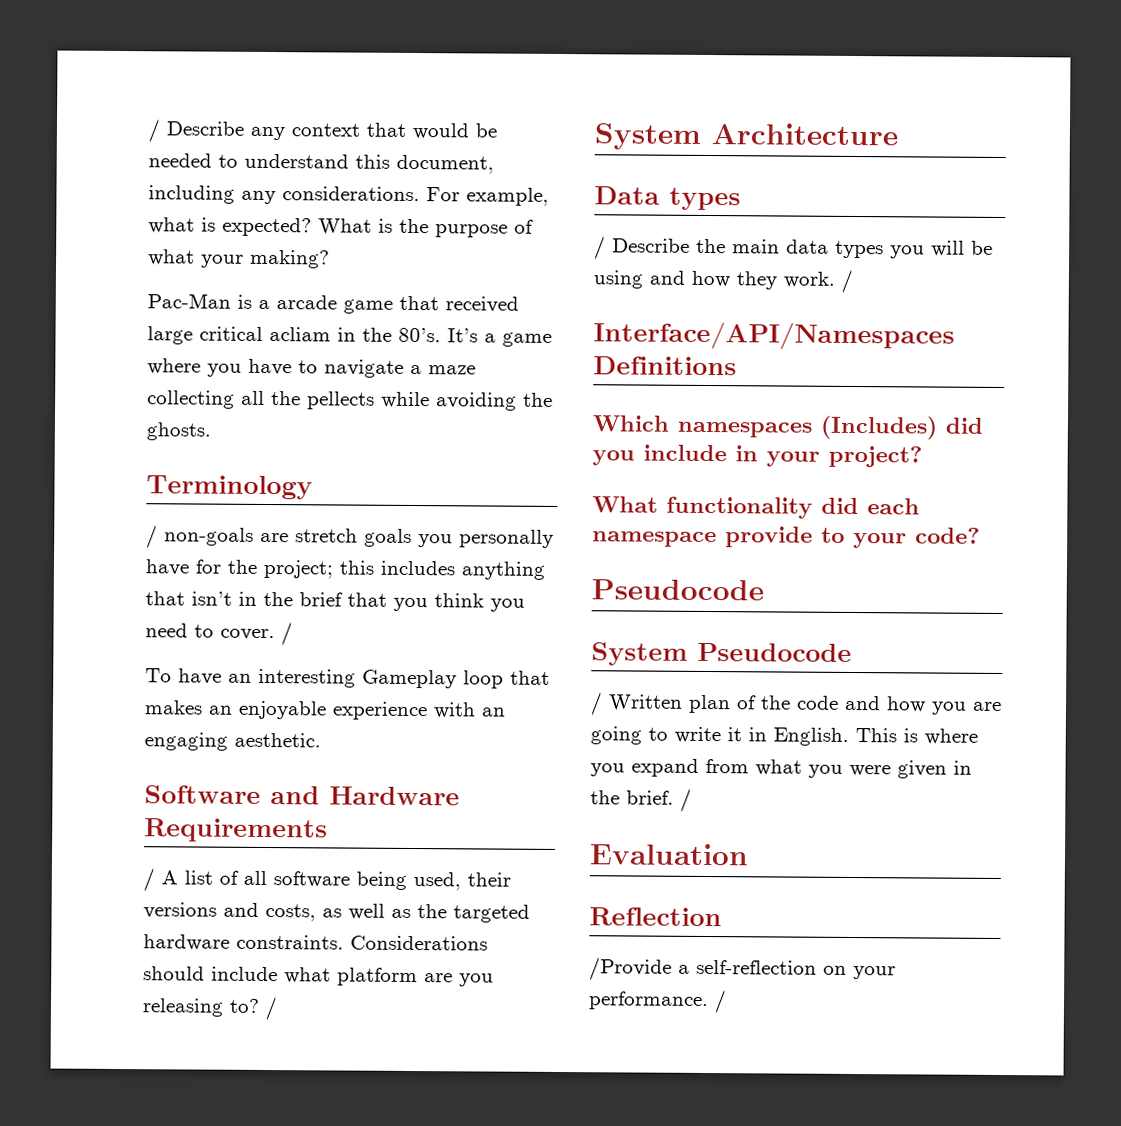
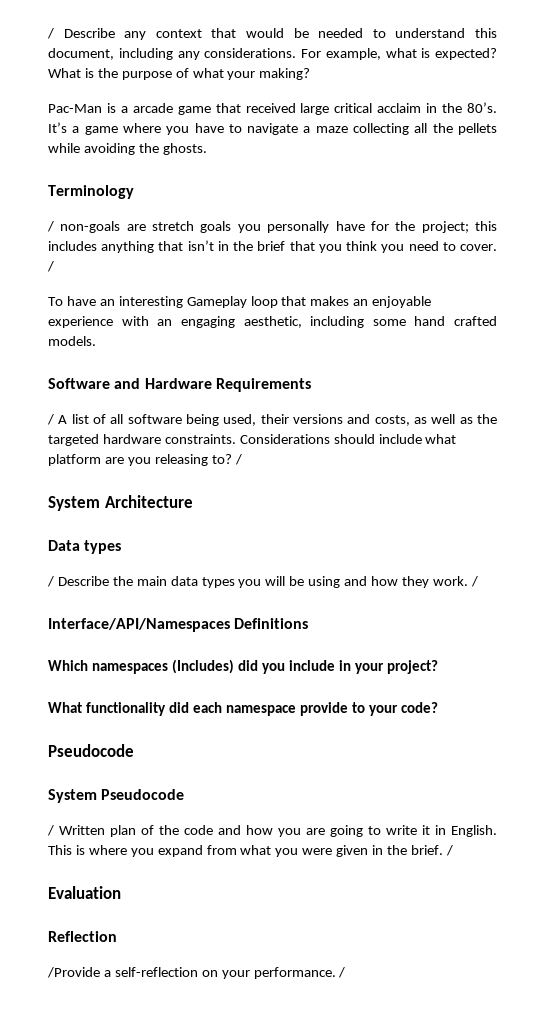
- Pac-Man is a arcade game that received large critical acliam in the 80’s.
+ Pac-Man is a arcade game that received large critical acclaim in the 80’s.
- It’s a game where you have to navigate a maze collecting all the pellects while avoiding the ghosts.
+ It’s a game where you have to navigate a maze collecting all the pellets while avoiding the ghosts.
- To have an interesting Gameplay loop that makes an enjoyable experience with an engaging aesthetic.
+ To have an interesting Gameplay loop that makes an enjoyable experience with an engaging aesthetic, including some hand crafted models.

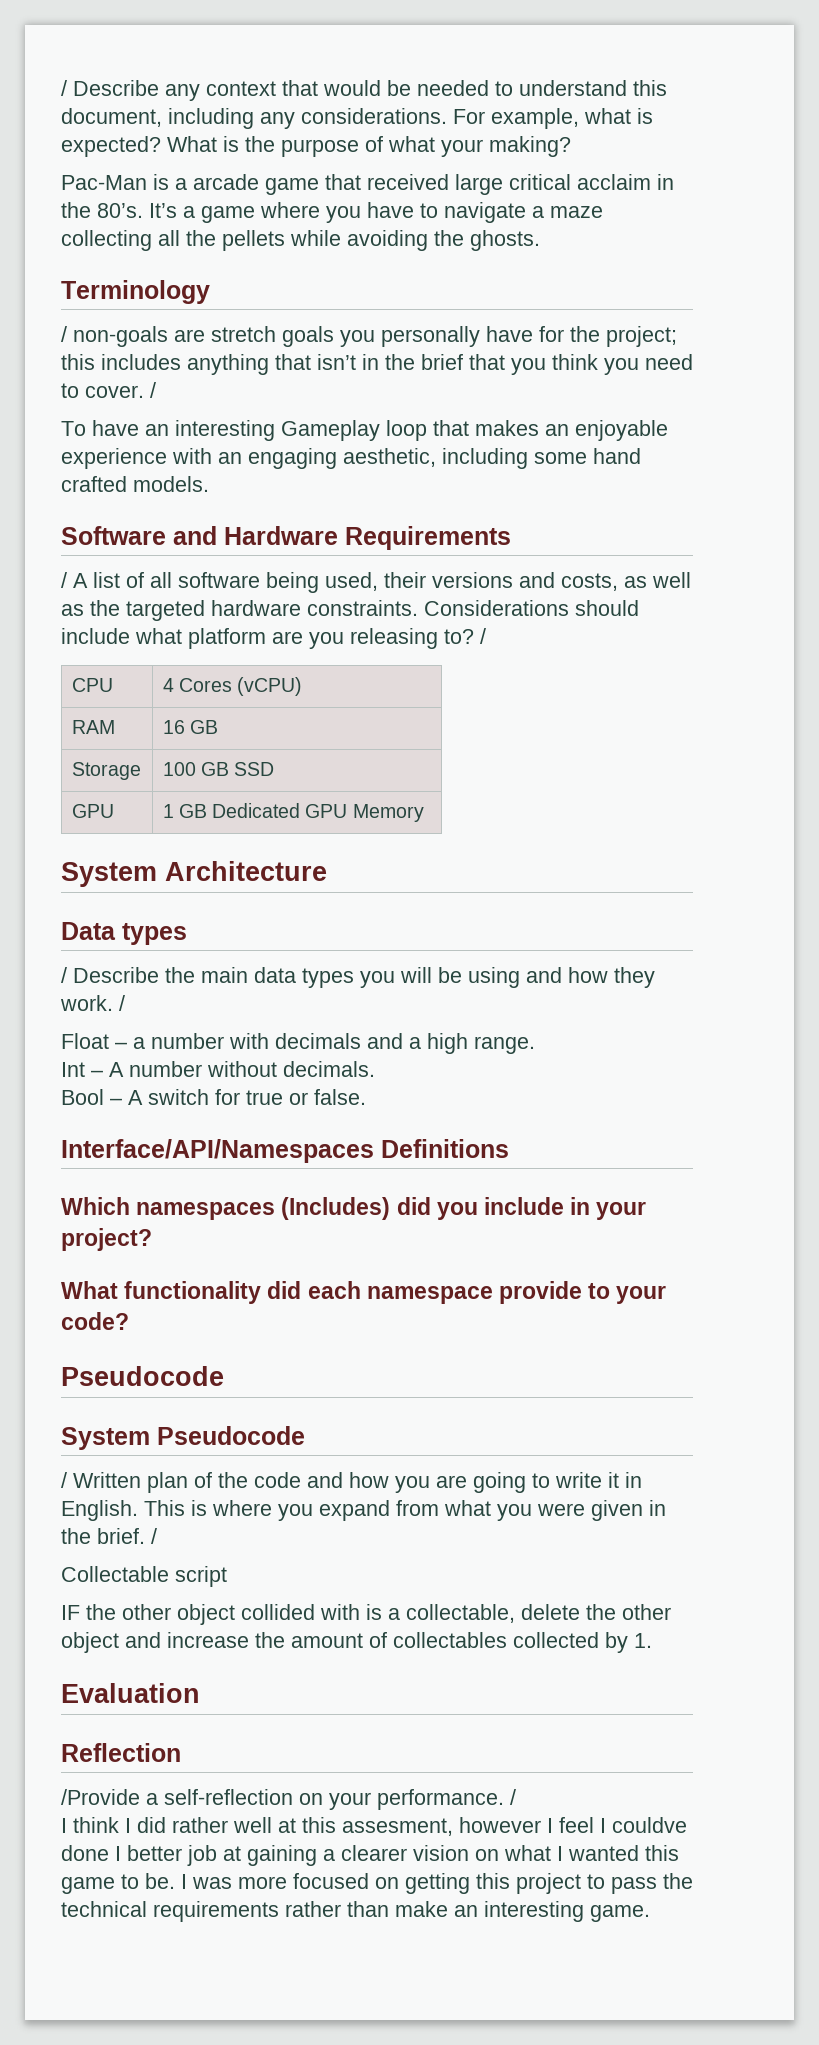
+ CPU | 4 Cores (vCPU)
+ RAM | 16 GB
+ Storage | 100 GB SSD
+ GPU | 1 GB Dedicated GPU Memory
+ Float – a number with decimals and a high range.
+ Int – A number without decimals.
+ Bool – A switch for true or false.
+ Collectable script
+ IF the other object collided with is a collectable, delete the other object and increase the amount of collectables collected by 1.
+ I think I did rather well at this assesment, however I feel I couldve done I better job at gaining a clearer vision on what I wanted this game to be. I was more focused on getting this project to pass the technical requirements rather than make an interesting game.

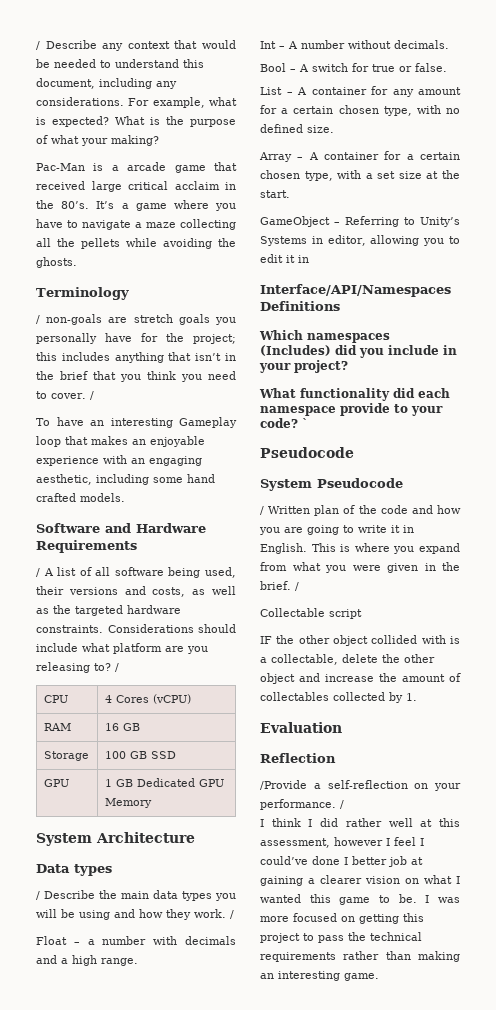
+ List – A container for any amount for a certain chosen type, with no defined size.
+ Array – A container for a certain chosen type, with a set size at the start.
+ GameObject – Referring to Unity’s Systems in editor, allowing you to edit it in
+ `
- I think I did rather well at this assesment, however I feel I couldve done I better job at gaining a clearer vision on what I wanted this game to be.
+ I think I did rather well at this assessment, however I feel I could’ve done I better job at gaining a clearer vision on what I wanted this game to be.
- I was more focused on getting this project to pass the technical requirements rather than make an interesting game.
+ I was more focused on getting this project to pass the technical requirements rather than making an interesting game.

